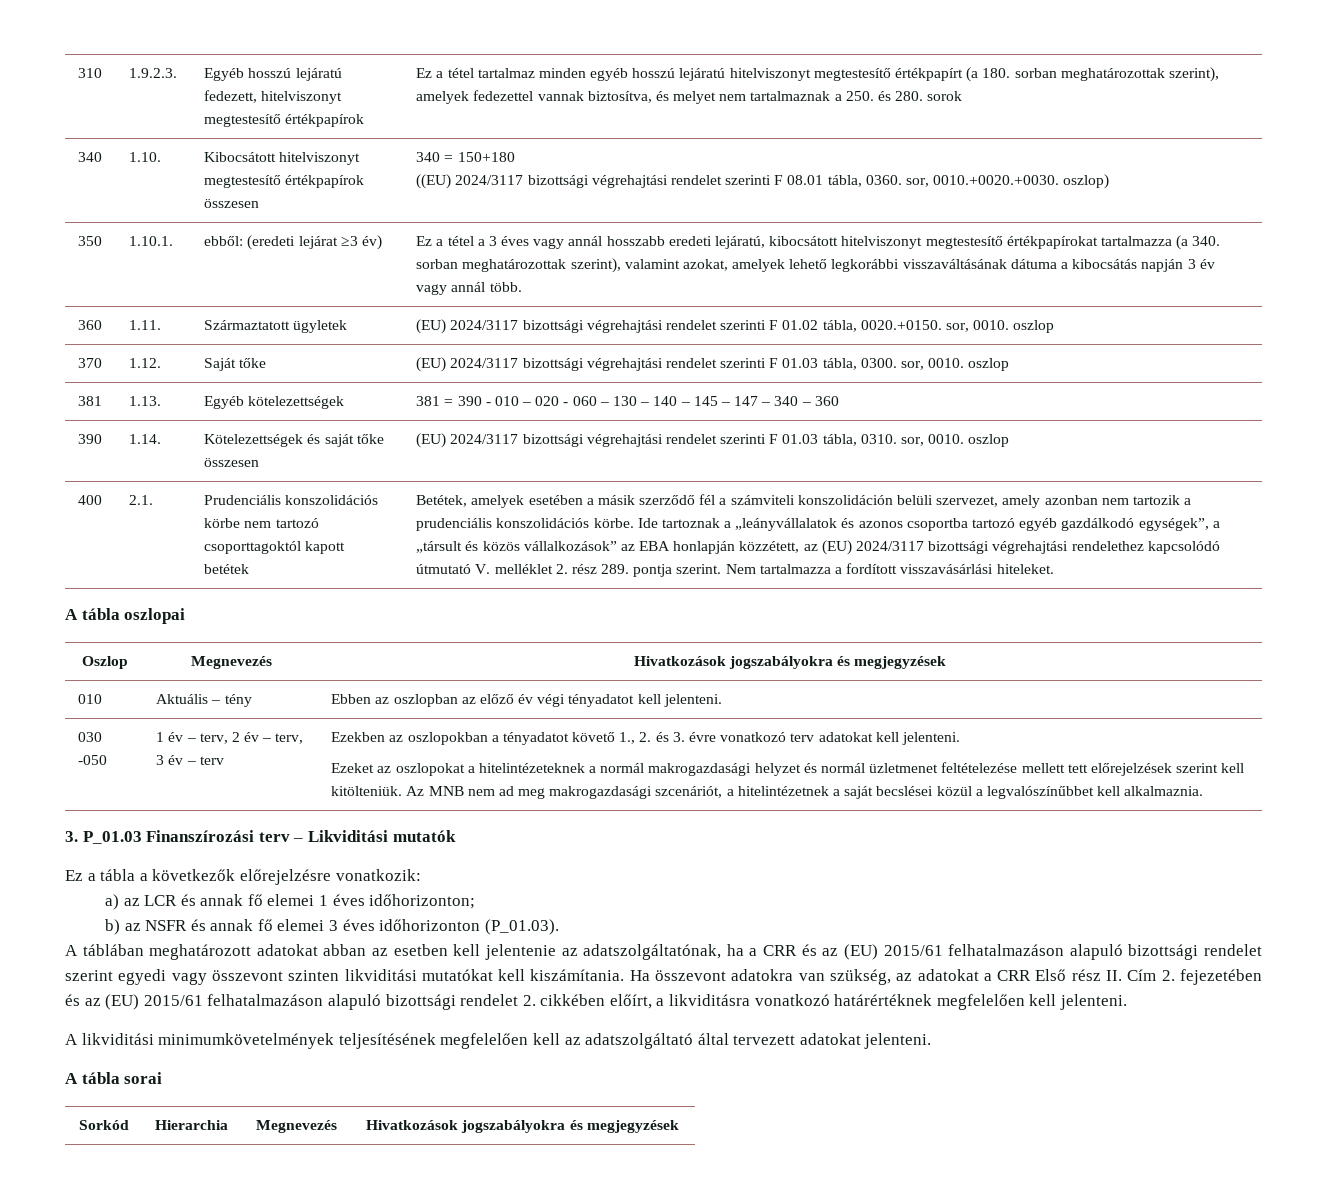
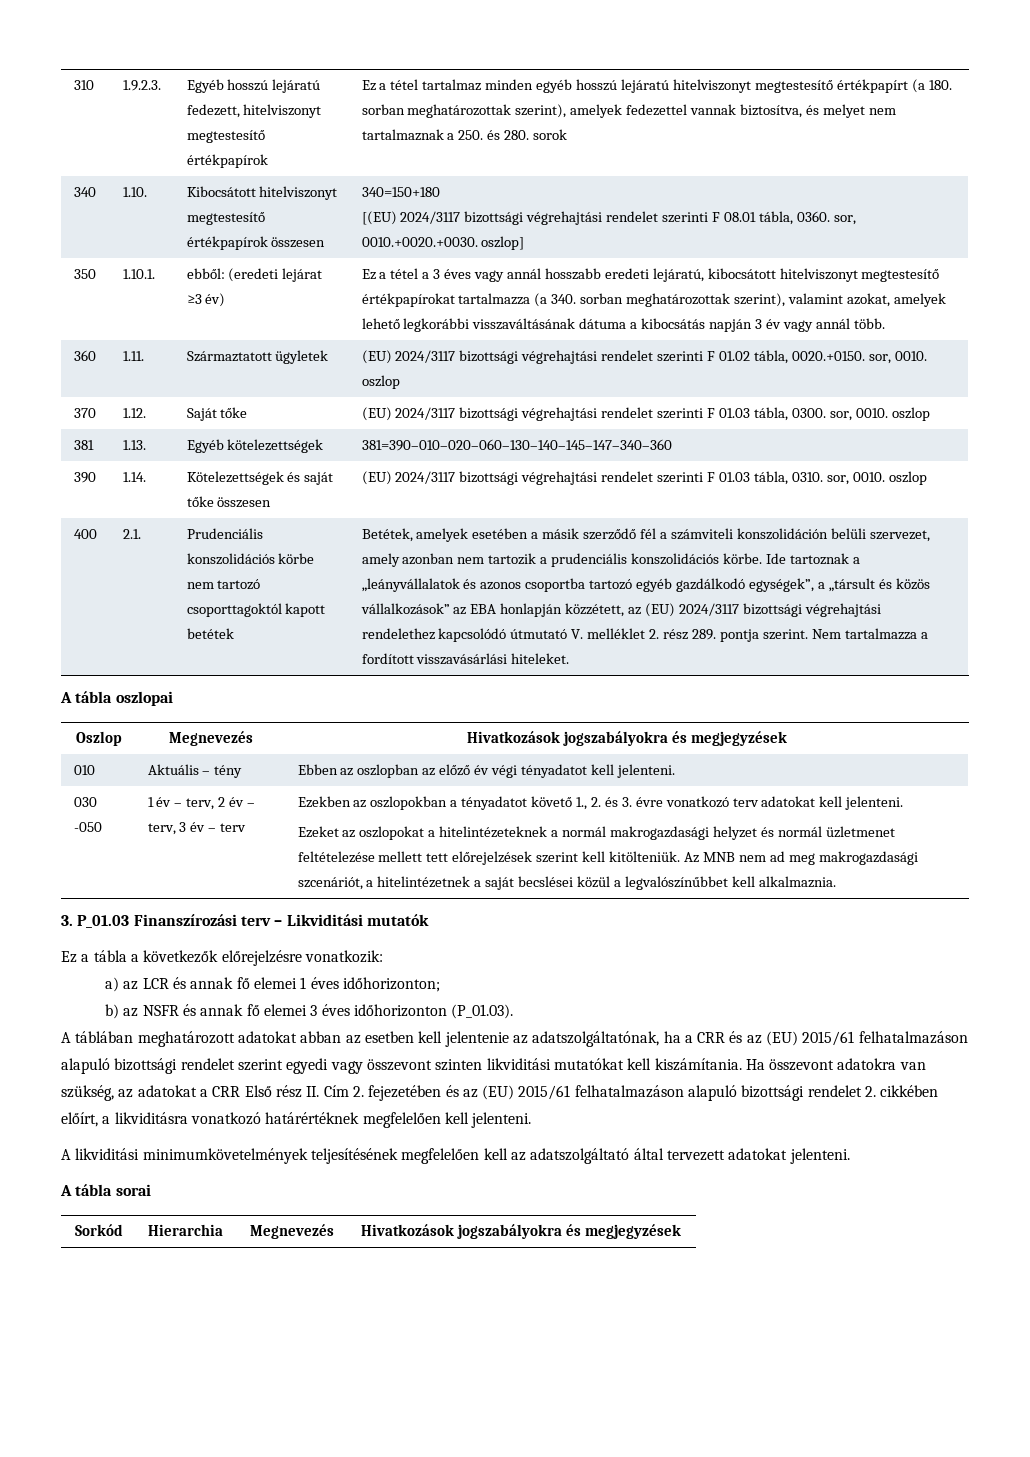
- 340 | 1.10. | Kibocsátott hitelviszonyt megtestesítő értékpapírok összesen | 340 = 150+180
- ((EU) 2024/3117 bizottsági végrehajtási rendelet szerinti F 08.01 tábla, 0360. sor, 0010.+0020.+0030. oszlop)
+ 340 | 1.10. | Kibocsátott hitelviszonyt megtestesítő értékpapírok összesen | 340=150+180
+ [(EU) 2024/3117 bizottsági végrehajtási rendelet szerinti F 08.01 tábla, 0360. sor, 0010.+0020.+0030. oszlop]
- 381 | 1.13. | Egyéb kötelezettségek | 381 = 390 - 010 – 020 - 060 – 130 – 140 – 145 – 147 – 340 – 360
+ 381 | 1.13. | Egyéb kötelezettségek | 381=390–010–020–060–130–140–145–147–340–360

